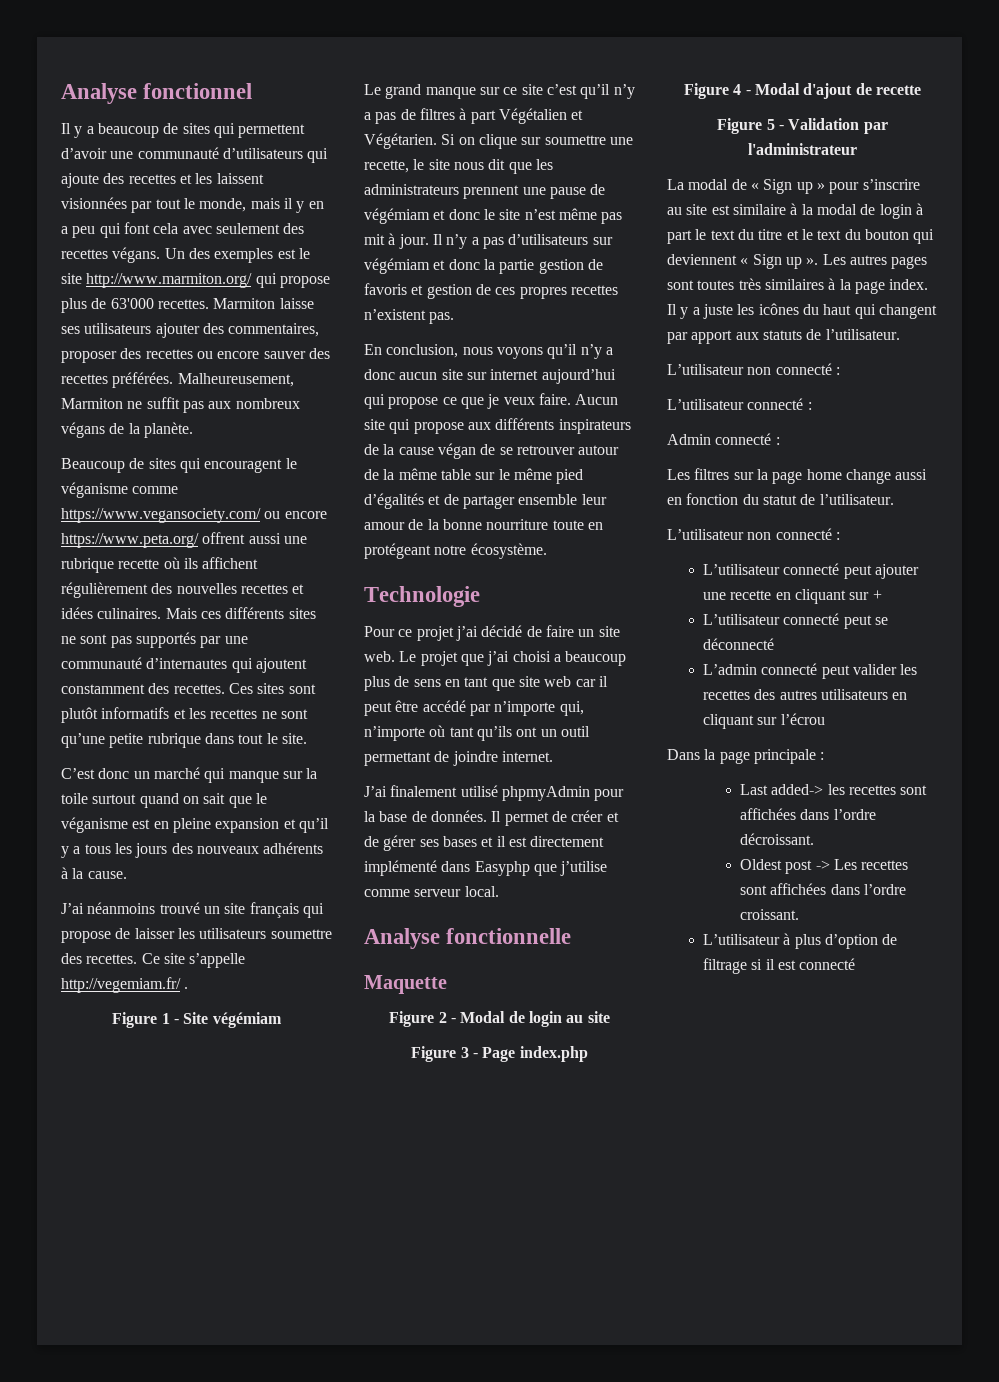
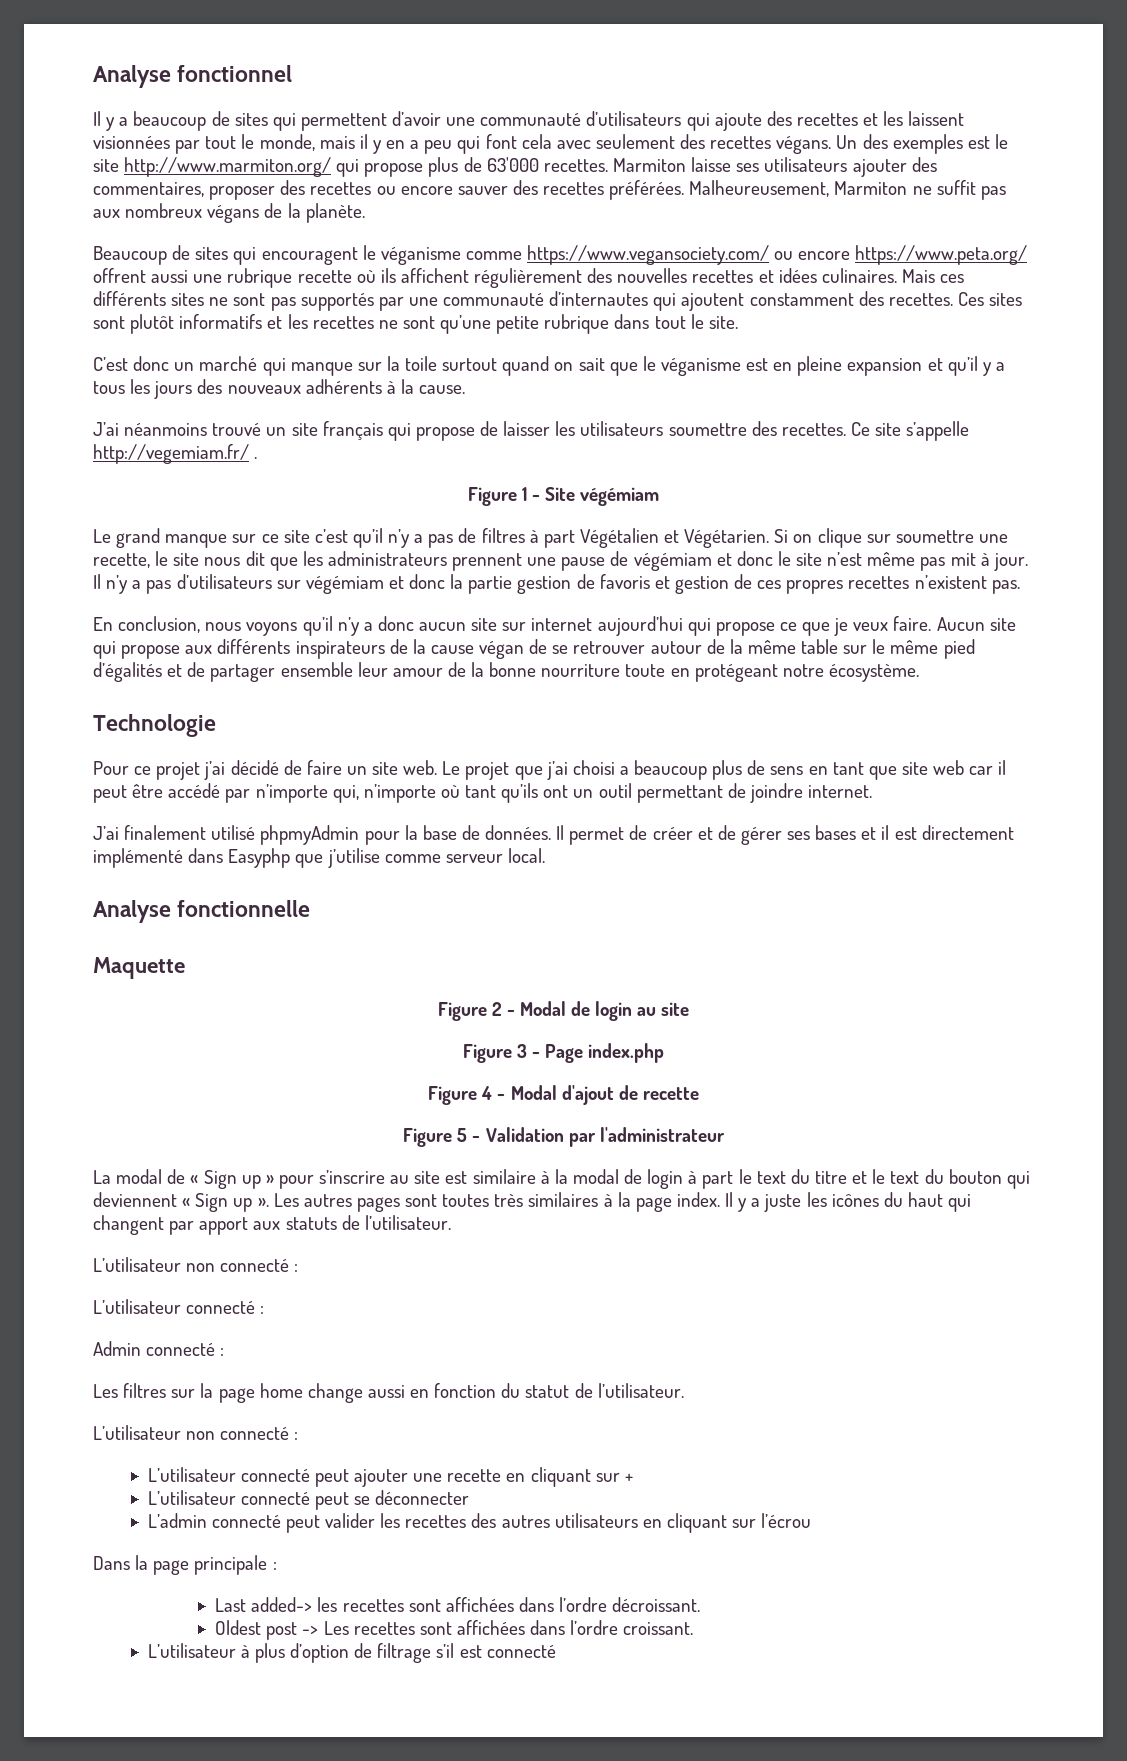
- L’utilisateur connecté peut se déconnecté
+ L’utilisateur connecté peut se déconnecter
- L’utilisateur à plus d’option de filtrage si il est connecté
+ L’utilisateur à plus d’option de filtrage s’il est connecté

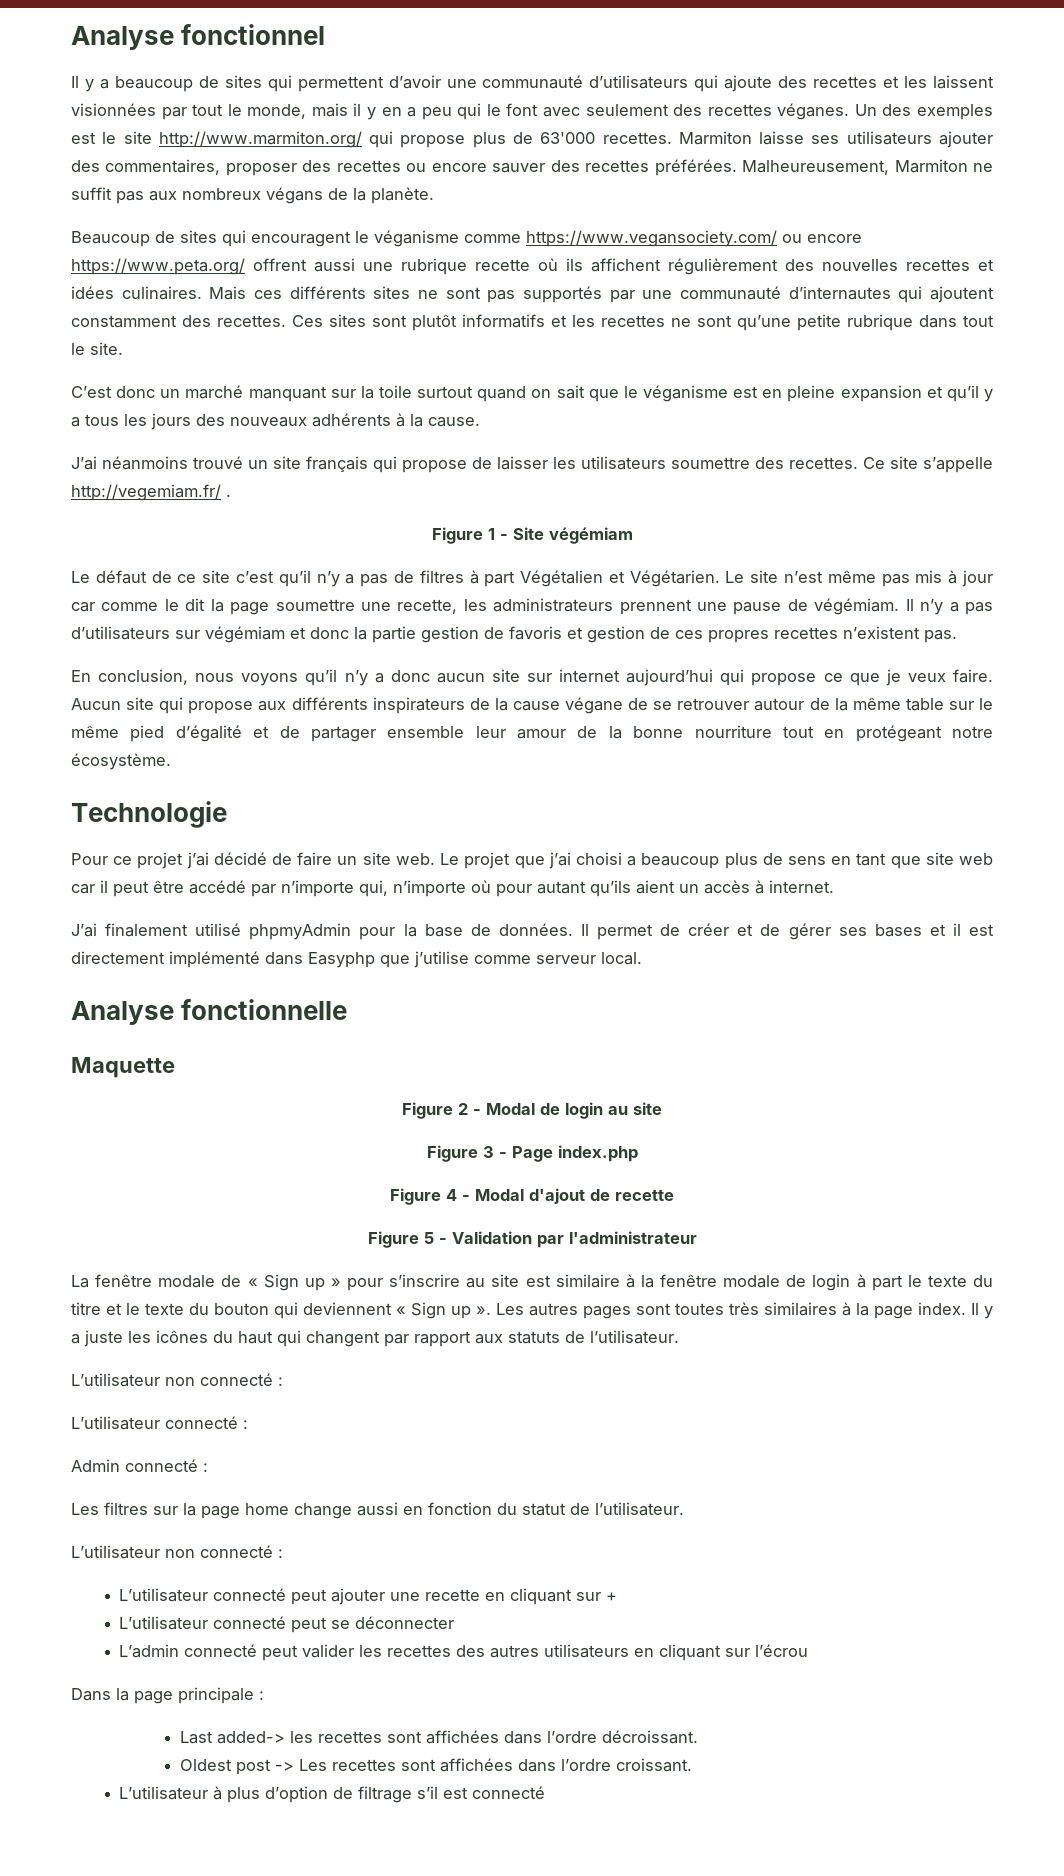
- Il y a beaucoup de sites qui permettent d’avoir une communauté d’utilisateurs qui ajoute des recettes et les laissent visionnées par tout le monde, mais il y en a peu qui font cela avec seulement des recettes végans.
+ Il y a beaucoup de sites qui permettent d’avoir une communauté d’utilisateurs qui ajoute des recettes et les laissent visionnées par tout le monde, mais il y en a peu qui le font avec seulement des recettes véganes.
- C’est donc un marché qui manque sur la toile surtout quand on sait que le véganisme est en pleine expansion et qu’il y a tous les jours des nouveaux adhérents à la cause.
+ C’est donc un marché manquant sur la toile surtout quand on sait que le véganisme est en pleine expansion et qu’il y a tous les jours des nouveaux adhérents à la cause.
- Le grand manque sur ce site c’est qu’il n’y a pas de filtres à part Végétalien et Végétarien.
+ Le défaut de ce site c’est qu’il n’y a pas de filtres à part Végétalien et Végétarien.
- Si on clique sur soumettre une recette, le site nous dit que les administrateurs prennent une pause de végémiam et donc le site n’est même pas mit à jour.
+ Le site n’est même pas mis à jour car comme le dit la page soumettre une recette, les administrateurs prennent une pause de végémiam.
- Aucun site qui propose aux différents inspirateurs de la cause végan de se retrouver autour de la même table sur le même pied d’égalités et de partager ensemble leur amour de la bonne nourriture toute en protégeant notre écosystème.
+ Aucun site qui propose aux différents inspirateurs de la cause végane de se retrouver autour de la même table sur le même pied d’égalité et de partager ensemble leur amour de la bonne nourriture tout en protégeant notre écosystème.
- Le projet que j’ai choisi a beaucoup plus de sens en tant que site web car il peut être accédé par n’importe qui, n’importe où tant qu’ils ont un outil permettant de joindre internet.
+ Le projet que j’ai choisi a beaucoup plus de sens en tant que site web car il peut être accédé par n’importe qui, n’importe où pour autant qu’ils aient un accès à internet.
- La modal de « Sign up » pour s’inscrire au site est similaire à la modal de login à part le text du titre et le text du bouton qui deviennent « Sign up ».
+ La fenêtre modale de « Sign up » pour s’inscrire au site est similaire à la fenêtre modale de login à part le texte du titre et le texte du bouton qui deviennent « Sign up ».
- Il y a juste les icônes du haut qui changent par apport aux statuts de l’utilisateur.
+ Il y a juste les icônes du haut qui changent par rapport aux statuts de l’utilisateur.

